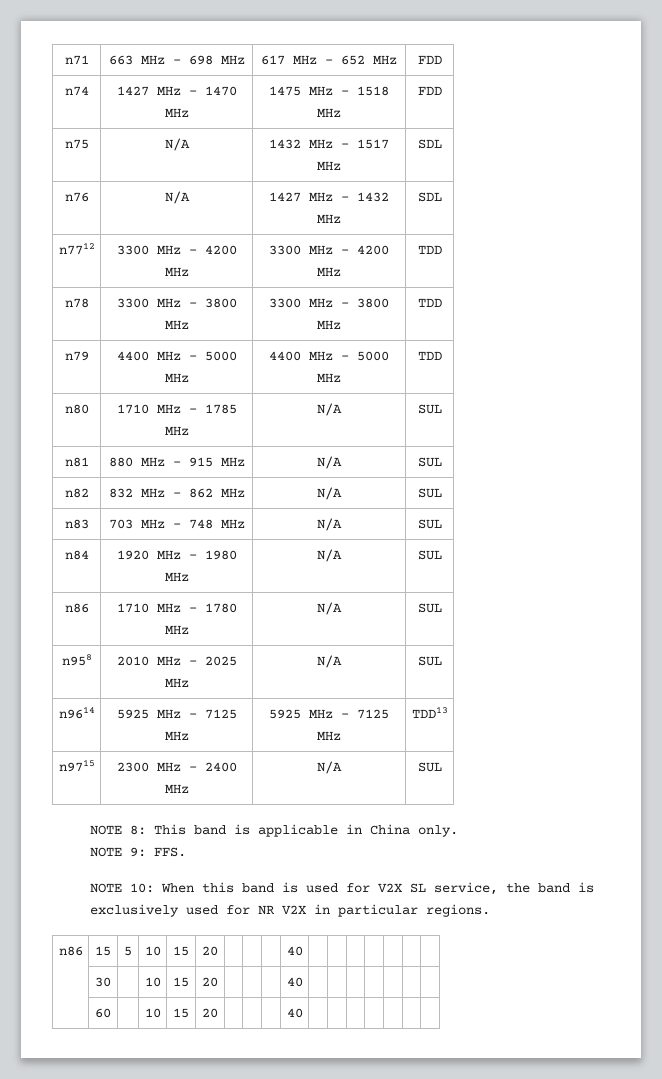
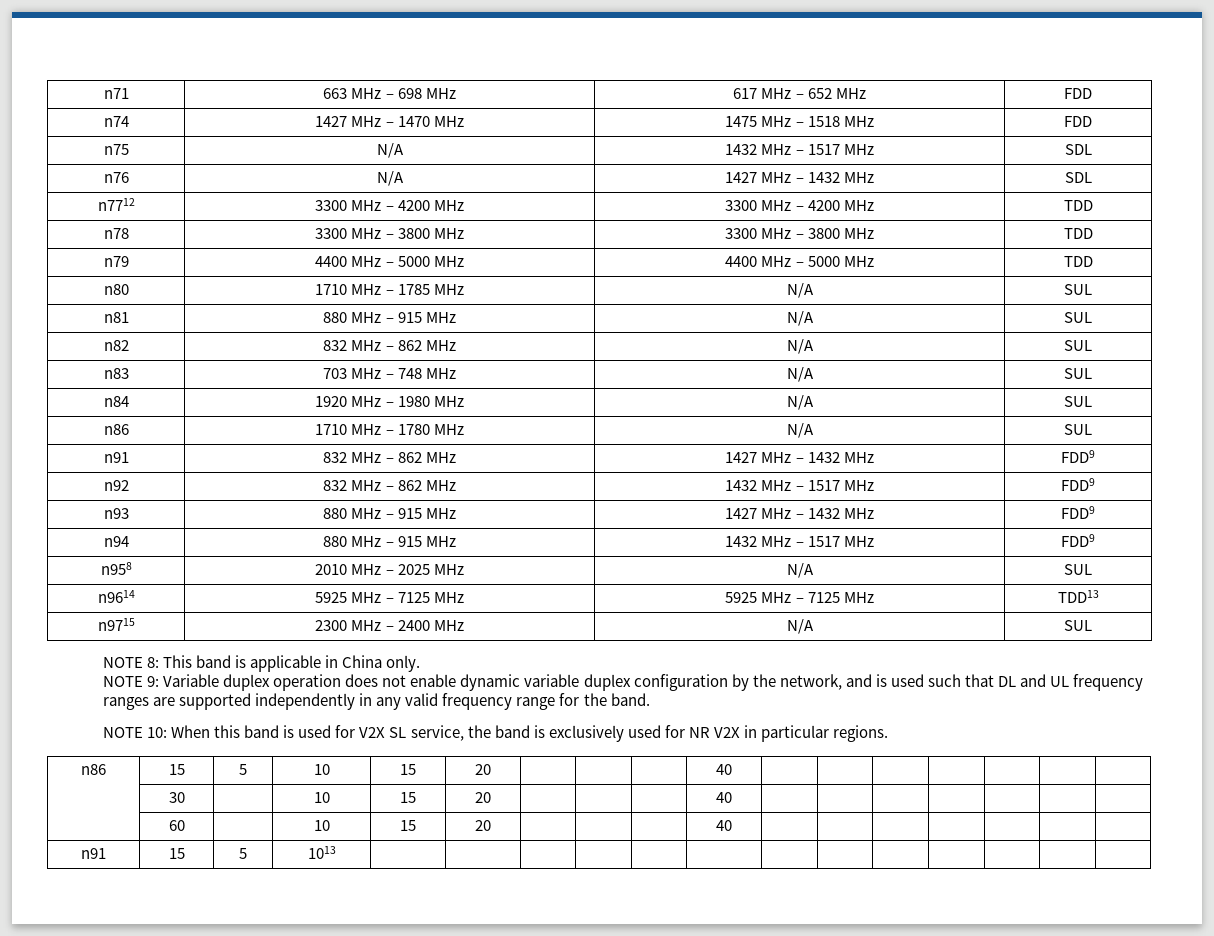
+ n91 | 832 MHz – 862 MHz | 1427 MHz – 1432 MHz | FDD9
+ n92 | 832 MHz – 862 MHz | 1432 MHz – 1517 MHz | FDD9
+ n93 | 880 MHz – 915 MHz | 1427 MHz – 1432 MHz | FDD9
+ n94 | 880 MHz – 915 MHz | 1432 MHz – 1517 MHz | FDD9
- NOTE 9: FFS.
+ NOTE 9: Variable duplex operation does not enable dynamic variable duplex configuration by the network, and is used such that DL and UL frequency ranges are supported independently in any valid frequency range for the band.
+ n91 | 15 | 5 | 1013 | | | | | | | | | | | | |

